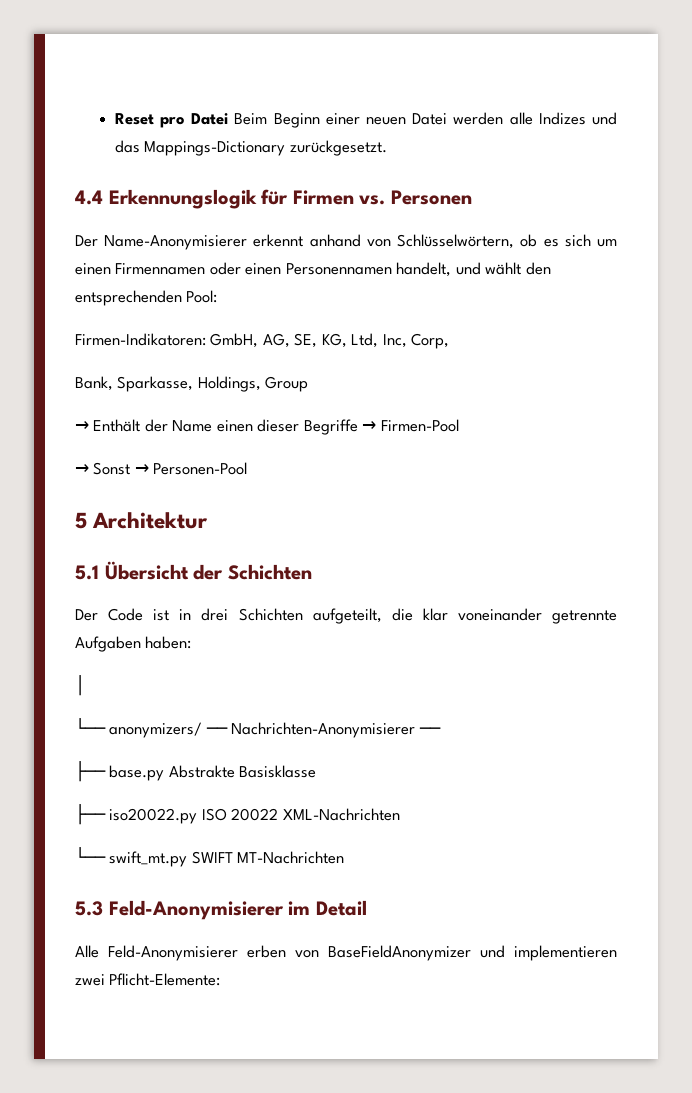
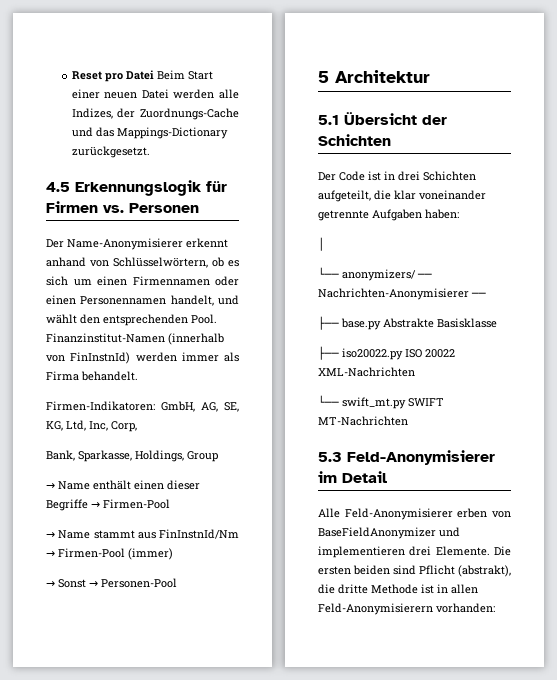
- Reset pro Datei Beim Beginn einer neuen Datei werden alle Indizes und das Mappings-Dictionary zurückgesetzt.
+ Reset pro Datei Beim Start einer neuen Datei werden alle Indizes, der Zuordnungs-Cache und das Mappings-Dictionary zurückgesetzt.
- 4.4 Erkennungslogik für Firmen vs. Personen
+ 4.5 Erkennungslogik für Firmen vs. Personen
- Der Name-Anonymisierer erkennt anhand von Schlüsselwörtern, ob es sich um einen Firmennamen oder einen Personennamen handelt, und wählt den entsprechenden Pool:
+ Der Name-Anonymisierer erkennt anhand von Schlüsselwörtern, ob es sich um einen Firmennamen oder einen Personennamen handelt, und wählt den entsprechenden Pool. Finanzinstitut-Namen (innerhalb von FinInstnId) werden immer als Firma behandelt.
- → Enthält der Name einen dieser Begriffe → Firmen-Pool
+ → Name enthält einen dieser Begriffe → Firmen-Pool
+ → Name stammt aus FinInstnId/Nm → Firmen-Pool (immer)
- Alle Feld-Anonymisierer erben von BaseFieldAnonymizer und implementieren zwei Pflicht-Elemente:
+ Alle Feld-Anonymisierer erben von BaseFieldAnonymizer und implementieren drei Elemente. Die ersten beiden sind Pflicht (abstrakt), die dritte Methode ist in allen Feld-Anonymisierern vorhanden:

